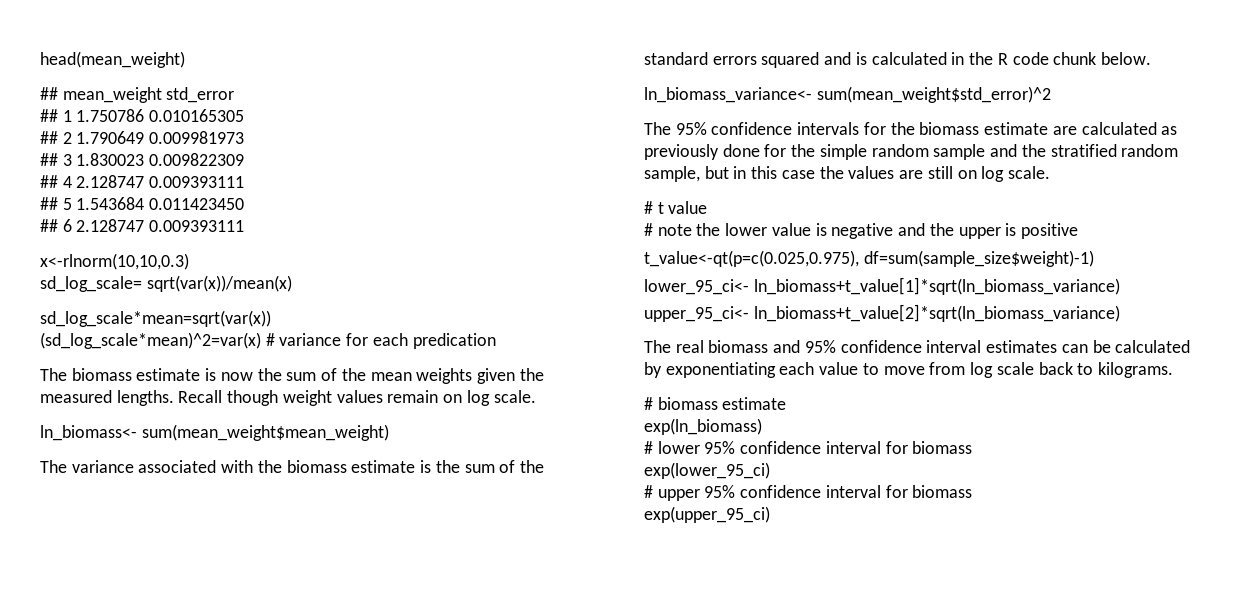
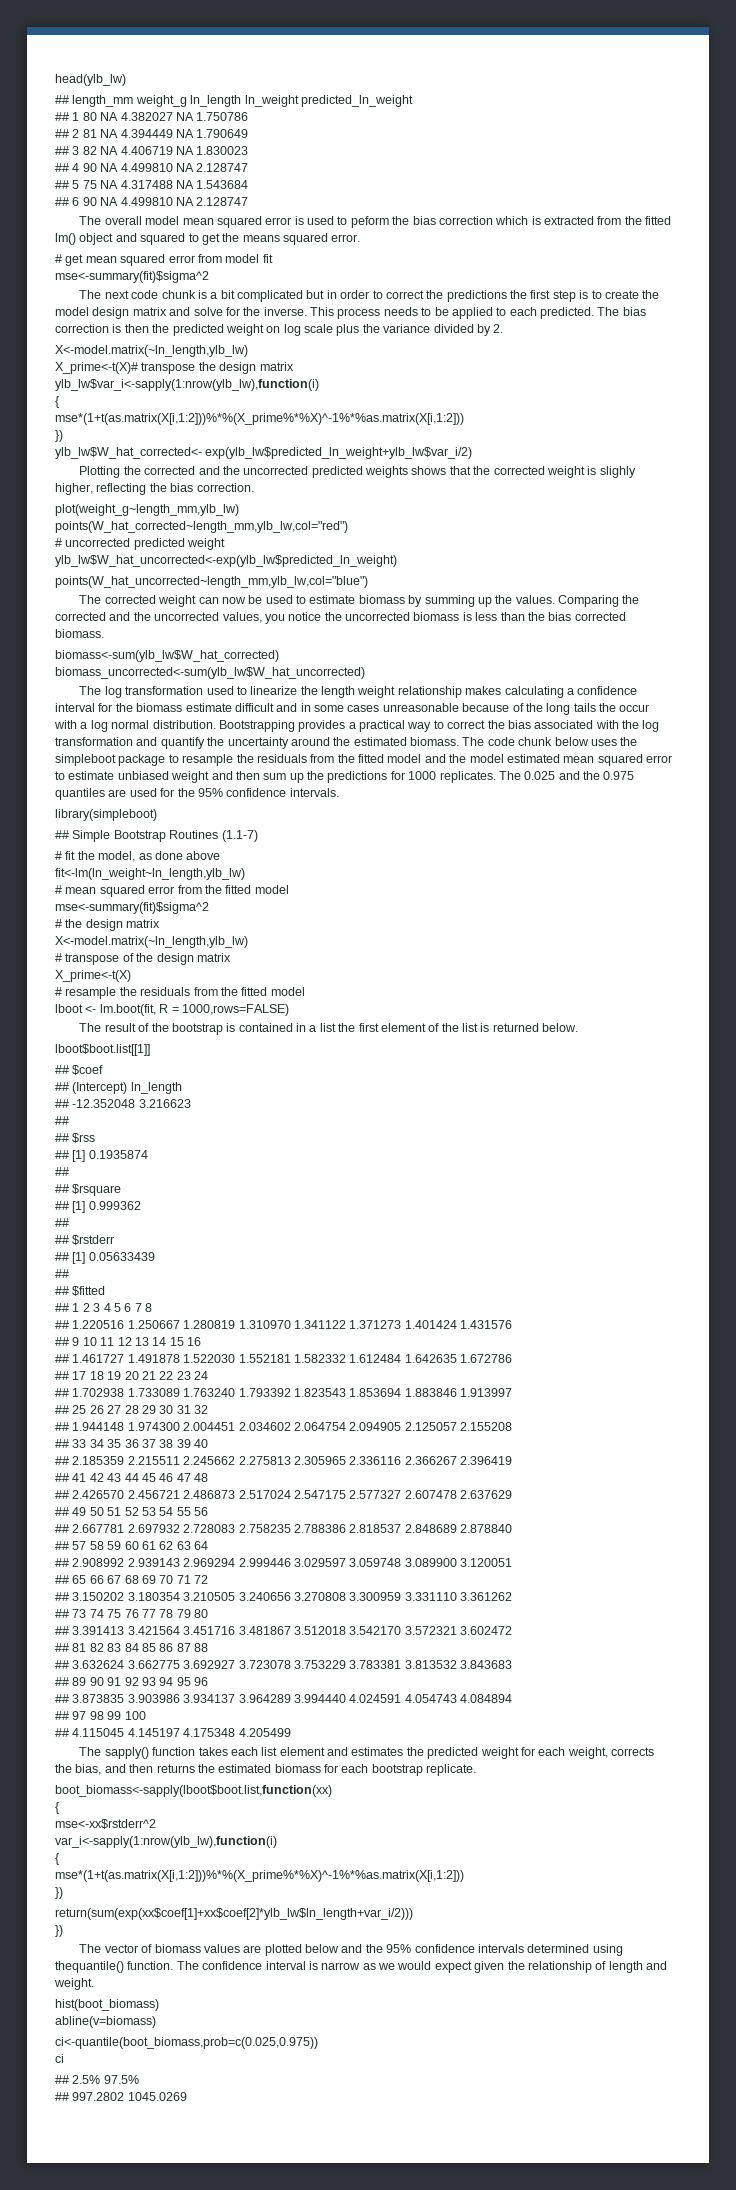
- head(mean_weight)
- ## mean_weight std_error
- ## 1 1.750786 0.010165305
+ head(ylb_lw)
+ ## length_mm weight_g ln_length ln_weight predicted_ln_weight
+ ## 1 80 NA 4.382027 NA 1.750786
- ## 2 1.790649 0.009981973
+ ## 2 81 NA 4.394449 NA 1.790649
- ## 3 1.830023 0.009822309
+ ## 3 82 NA 4.406719 NA 1.830023
- ## 4 2.128747 0.009393111
+ ## 4 90 NA 4.499810 NA 2.128747
- ## 5 1.543684 0.011423450
+ ## 5 75 NA 4.317488 NA 1.543684
- ## 6 2.128747 0.009393111
- x<-rlnorm(10,10,0.3)
- sd_log_scale= sqrt(var(x))/mean(x)
- sd_log_scale*mean=sqrt(var(x))
- (sd_log_scale*mean)^2=var(x) # variance for each predication
- The biomass estimate is now the sum of the mean weights given the measured lengths. Recall though weight values remain on log scale.
- ln_biomass<- sum(mean_weight$mean_weight)
- The variance associated with the biomass estimate is the sum of the standard errors squared and is calculated in the R code chunk below.
- ln_biomass_variance<- sum(mean_weight$std_error)^2
- The 95% confidence intervals for the biomass estimate are calculated as previously done for the simple random sample and the stratified random sample, but in this case the values are still on log scale.
- # t value
- # note the lower value is negative and the upper is positive
- t_value<-qt(p=c(0.025,0.975), df=sum(sample_size$weight)-1)
- lower_95_ci<- ln_biomass+t_value[1]*sqrt(ln_biomass_variance)
- upper_95_ci<- ln_biomass+t_value[2]*sqrt(ln_biomass_variance)
- The real biomass and 95% confidence interval estimates can be calculated by exponentiating each value to move from log scale back to kilograms.
- # biomass estimate
- exp(ln_biomass)
- # lower 95% confidence interval for biomass
- exp(lower_95_ci)
- # upper 95% confidence interval for biomass
- exp(upper_95_ci)
+ ## 6 90 NA 4.499810 NA 2.128747
+ The overall model mean squared error is used to peform the bias correction which is extracted from the fitted lm() object and squared to get the means squared error.
+ # get mean squared error from model fit
+ mse<-summary(fit)$sigma^2
+ The next code chunk is a bit complicated but in order to correct the predictions the first step is to create the model design matrix and solve for the inverse. This process needs to be applied to each predicted. The bias correction is then the predicted weight on log scale plus the variance divided by 2.
+ X<-model.matrix(~ln_length,ylb_lw)
+ X_prime<-t(X)# transpose the design matrix
+ ylb_lw$var_i<-sapply(1:nrow(ylb_lw),function(i)
+ {
+ mse*(1+t(as.matrix(X[i,1:2]))%*%(X_prime%*%X)^-1%*%as.matrix(X[i,1:2]))
+ })
+ ylb_lw$W_hat_corrected<- exp(ylb_lw$predicted_ln_weight+ylb_lw$var_i/2)
+ Plotting the corrected and the uncorrected predicted weights shows that the corrected weight is slighly higher, reflecting the bias correction.
+ plot(weight_g~length_mm,ylb_lw)
+ points(W_hat_corrected~length_mm,ylb_lw,col="red")
+ # uncorrected predicted weight
+ ylb_lw$W_hat_uncorrected<-exp(ylb_lw$predicted_ln_weight)
+ points(W_hat_uncorrected~length_mm,ylb_lw,col="blue")
+ The corrected weight can now be used to estimate biomass by summing up the values. Comparing the corrected and the uncorrected values, you notice the uncorrected biomass is less than the bias corrected biomass.
+ biomass<-sum(ylb_lw$W_hat_corrected)
+ biomass_uncorrected<-sum(ylb_lw$W_hat_uncorrected)
+ The log transformation used to linearize the length weight relationship makes calculating a confidence interval for the biomass estimate difficult and in some cases unreasonable because of the long tails the occur with a log normal distribution. Bootstrapping provides a practical way to correct the bias associated with the log transformation and quantify the uncertainty around the estimated biomass. The code chunk below uses the simpleboot package to resample the residuals from the fitted model and the model estimated mean squared error to estimate unbiased weight and then sum up the predictions for 1000 replicates. The 0.025 and the 0.975 quantiles are used for the 95% confidence intervals.
+ library(simpleboot)
+ ## Simple Bootstrap Routines (1.1-7)
+ # fit the model, as done above
+ fit<-lm(ln_weight~ln_length,ylb_lw)
+ # mean squared error from the fitted model
+ mse<-summary(fit)$sigma^2
+ # the design matrix
+ X<-model.matrix(~ln_length,ylb_lw)
+ # transpose of the design matrix
+ X_prime<-t(X)
+ # resample the residuals from the fitted model
+ lboot <- lm.boot(fit, R = 1000,rows=FALSE)
+ The result of the bootstrap is contained in a list the first element of the list is returned below.
+ lboot$boot.list[[1]]
+ ## $coef
+ ## (Intercept) ln_length
+ ## -12.352048 3.216623
+ ##
+ ## $rss
+ ## [1] 0.1935874
+ ##
+ ## $rsquare
+ ## [1] 0.999362
+ ##
+ ## $rstderr
+ ## [1] 0.05633439
+ ##
+ ## $fitted
+ ## 1 2 3 4 5 6 7 8
+ ## 1.220516 1.250667 1.280819 1.310970 1.341122 1.371273 1.401424 1.431576
+ ## 9 10 11 12 13 14 15 16
+ ## 1.461727 1.491878 1.522030 1.552181 1.582332 1.612484 1.642635 1.672786
+ ## 17 18 19 20 21 22 23 24
+ ## 1.702938 1.733089 1.763240 1.793392 1.823543 1.853694 1.883846 1.913997
+ ## 25 26 27 28 29 30 31 32
+ ## 1.944148 1.974300 2.004451 2.034602 2.064754 2.094905 2.125057 2.155208
+ ## 33 34 35 36 37 38 39 40
+ ## 2.185359 2.215511 2.245662 2.275813 2.305965 2.336116 2.366267 2.396419
+ ## 41 42 43 44 45 46 47 48
+ ## 2.426570 2.456721 2.486873 2.517024 2.547175 2.577327 2.607478 2.637629
+ ## 49 50 51 52 53 54 55 56
+ ## 2.667781 2.697932 2.728083 2.758235 2.788386 2.818537 2.848689 2.878840
+ ## 57 58 59 60 61 62 63 64
+ ## 2.908992 2.939143 2.969294 2.999446 3.029597 3.059748 3.089900 3.120051
+ ## 65 66 67 68 69 70 71 72
+ ## 3.150202 3.180354 3.210505 3.240656 3.270808 3.300959 3.331110 3.361262
+ ## 73 74 75 76 77 78 79 80
+ ## 3.391413 3.421564 3.451716 3.481867 3.512018 3.542170 3.572321 3.602472
+ ## 81 82 83 84 85 86 87 88
+ ## 3.632624 3.662775 3.692927 3.723078 3.753229 3.783381 3.813532 3.843683
+ ## 89 90 91 92 93 94 95 96
+ ## 3.873835 3.903986 3.934137 3.964289 3.994440 4.024591 4.054743 4.084894
+ ## 97 98 99 100
+ ## 4.115045 4.145197 4.175348 4.205499
+ The sapply() function takes each list element and estimates the predicted weight for each weight, corrects the bias, and then returns the estimated biomass for each bootstrap replicate.
+ boot_biomass<-sapply(lboot$boot.list,function(xx)
+ {
+ mse<-xx$rstderr^2
+ var_i<-sapply(1:nrow(ylb_lw),function(i)
+ {
+ mse*(1+t(as.matrix(X[i,1:2]))%*%(X_prime%*%X)^-1%*%as.matrix(X[i,1:2]))
+ })
+ return(sum(exp(xx$coef[1]+xx$coef[2]*ylb_lw$ln_length+var_i/2)))
+ })
+ The vector of biomass values are plotted below and the 95% confidence intervals determined using thequantile() function. The confidence interval is narrow as we would expect given the relationship of length and weight.
+ hist(boot_biomass)
+ abline(v=biomass)
+ ci<-quantile(boot_biomass,prob=c(0.025,0.975))
+ ci
+ ## 2.5% 97.5%
+ ## 997.2802 1045.0269

